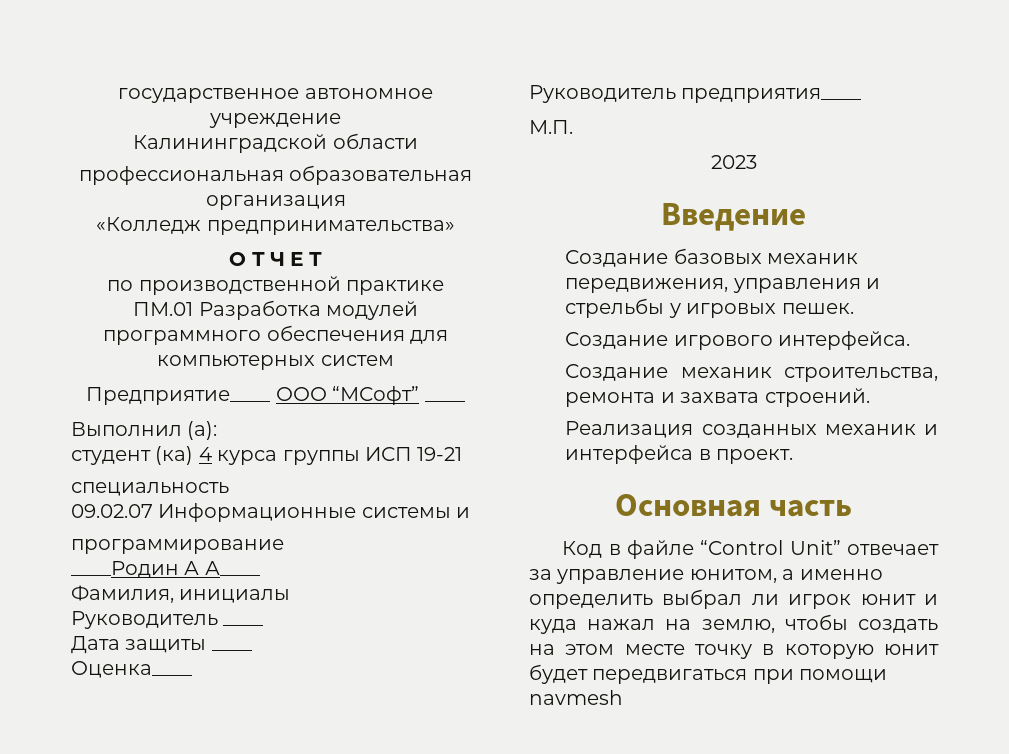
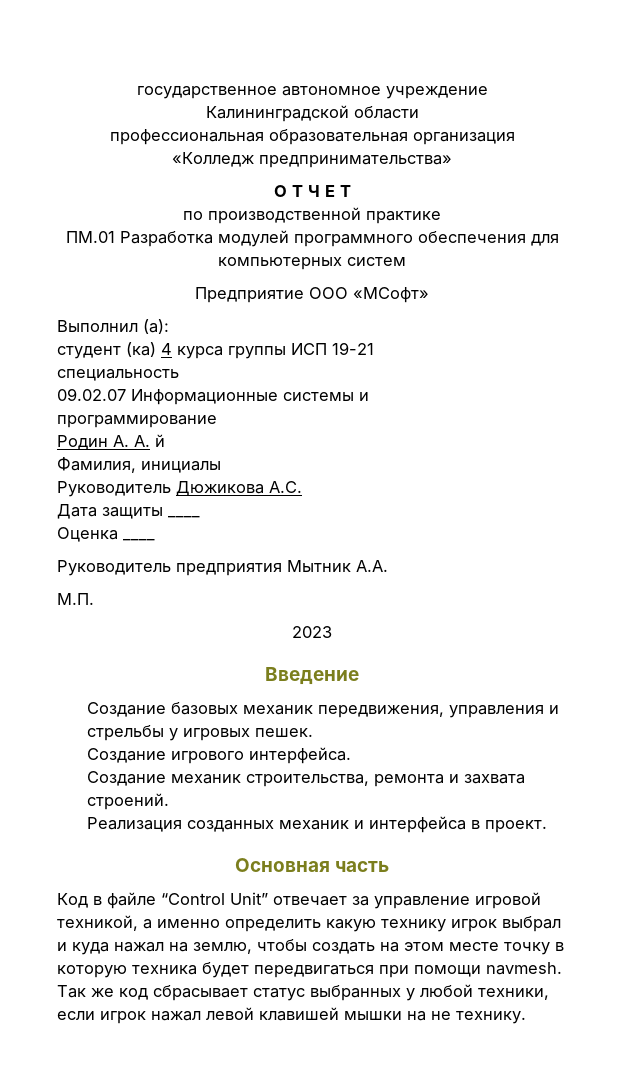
- Предприятие____ ООО “МСофт” ____
+ Предприятие ООО «МСофт»
- ____Родин А А____
+ Родин А. А. й
- Руководитель ____
+ Руководитель Дюжикова А.С.
- Оценка____
- Руководитель предприятия____
+ Оценка ____
+ Руководитель предприятия Мытник А.А.
- Код в файле “Control Unit” отвечает за управление юнитом, а именно определить выбрал ли игрок юнит и куда нажал на землю, чтобы создать на этом месте точку в которую юнит будет передвигаться при помощи navmesh
+ Код в файле “Control Unit” отвечает за управление игровой техникой, а именно определить какую технику игрок выбрал и куда нажал на землю, чтобы создать на этом месте точку в которую техника будет передвигаться при помощи navmesh. Так же код сбрасывает статус выбранных у любой техники, если игрок нажал левой клавишей мышки на не технику.

